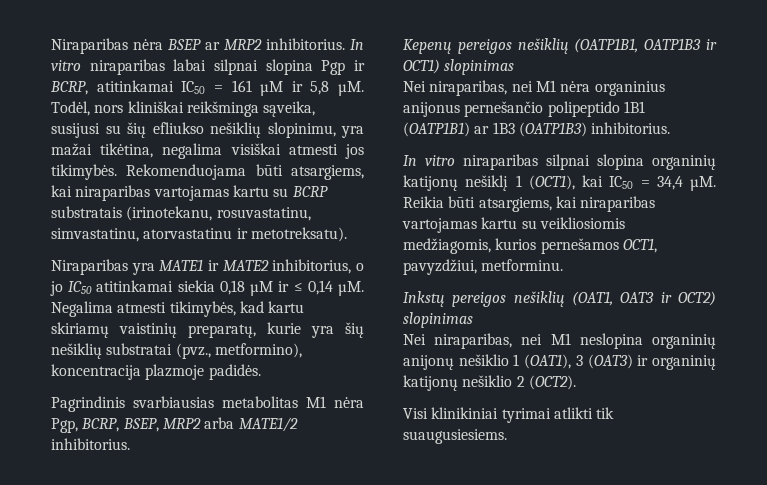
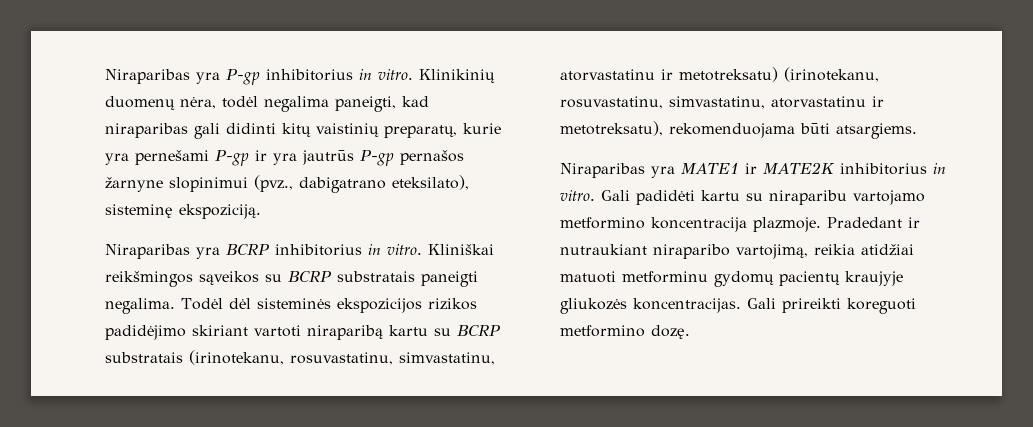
- Niraparibas nėra BSEP ar MRP2 inhibitorius. In vitro niraparibas labai silpnai slopina Pgp ir BCRP, atitinkamai IC50 = 161 µM ir 5,8 µM. Todėl, nors kliniškai reikšminga sąveika, susijusi su šių efliukso nešiklių slopinimu, yra mažai tikėtina, negalima visiškai atmesti jos tikimybės. Rekomenduojama būti atsargiems, kai niraparibas vartojamas kartu su BCRP substratais (irinotekanu, rosuvastatinu, simvastatinu, atorvastatinu ir metotreksatu).
- Niraparibas yra MATE1 ir MATE2 inhibitorius, o jo IC50 atitinkamai siekia 0,18 µM ir ≤ 0,14 µM. Negalima atmesti tikimybės, kad kartu skiriamų vaistinių preparatų, kurie yra šių nešiklių substratai (pvz., metformino), koncentracija plazmoje padidės.
- Pagrindinis svarbiausias metabolitas M1 nėra Pgp, BCRP, BSEP, MRP2 arba MATE1/2 inhibitorius.
- Kepenų pereigos nešiklių (OATP1B1, OATP1B3 ir OCT1) slopinimas
- Nei niraparibas, nei M1 nėra organinius anijonus pernešančio polipeptido 1B1 (OATP1B1) ar 1B3 (OATP1B3) inhibitorius.
- In vitro niraparibas silpnai slopina organinių katijonų nešiklį 1 (OCT1), kai IC50 = 34,4 µM. Reikia būti atsargiems, kai niraparibas vartojamas kartu su veikliosiomis medžiagomis, kurios pernešamos OCT1, pavyzdžiui, metforminu.
- Inkstų pereigos nešiklių (OAT1, OAT3 ir OCT2) slopinimas
- Nei niraparibas, nei M1 neslopina organinių anijonų nešiklio 1 (OAT1), 3 (OAT3) ir organinių katijonų nešiklio 2 (OCT2).
- Visi klinikiniai tyrimai atlikti tik suaugusiesiems.
+ Niraparibas yra P-gp inhibitorius in vitro. Klinikinių duomenų nėra, todėl negalima paneigti, kad niraparibas gali didinti kitų vaistinių preparatų, kurie yra pernešami P-gp ir yra jautrūs P-gp pernašos žarnyne slopinimui (pvz., dabigatrano eteksilato), sisteminę ekspoziciją.
+ Niraparibas yra BCRP inhibitorius in vitro. Kliniškai reikšmingos sąveikos su BCRP substratais paneigti negalima. Todėl dėl sisteminės ekspozicijos rizikos padidėjimo skiriant vartoti niraparibą kartu su BCRP substratais (irinotekanu, rosuvastatinu, simvastatinu, atorvastatinu ir metotreksatu) (irinotekanu, rosuvastatinu, simvastatinu, atorvastatinu ir metotreksatu), rekomenduojama būti atsargiems.
+ Niraparibas yra MATE1 ir MATE2K inhibitorius in vitro. Gali padidėti kartu su niraparibu vartojamo metformino koncentracija plazmoje. Pradedant ir nutraukiant niraparibo vartojimą, reikia atidžiai matuoti metforminu gydomų pacientų kraujyje gliukozės koncentracijas. Gali prireikti koreguoti metformino dozę.

